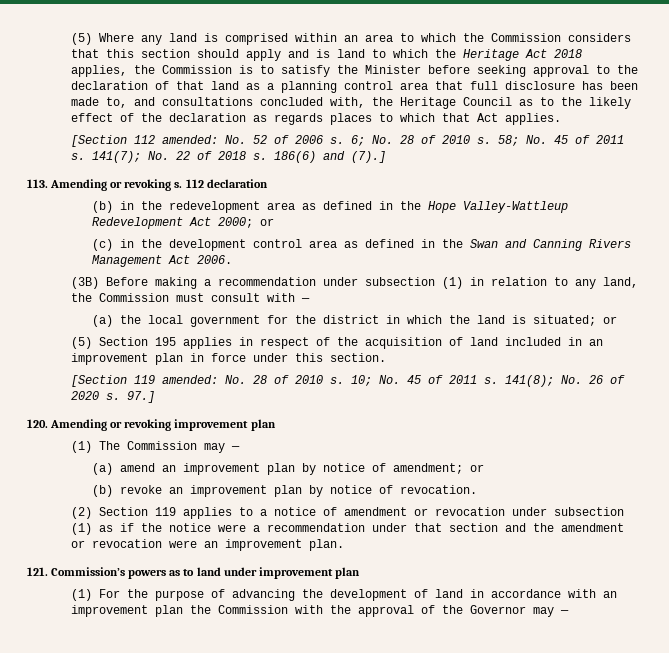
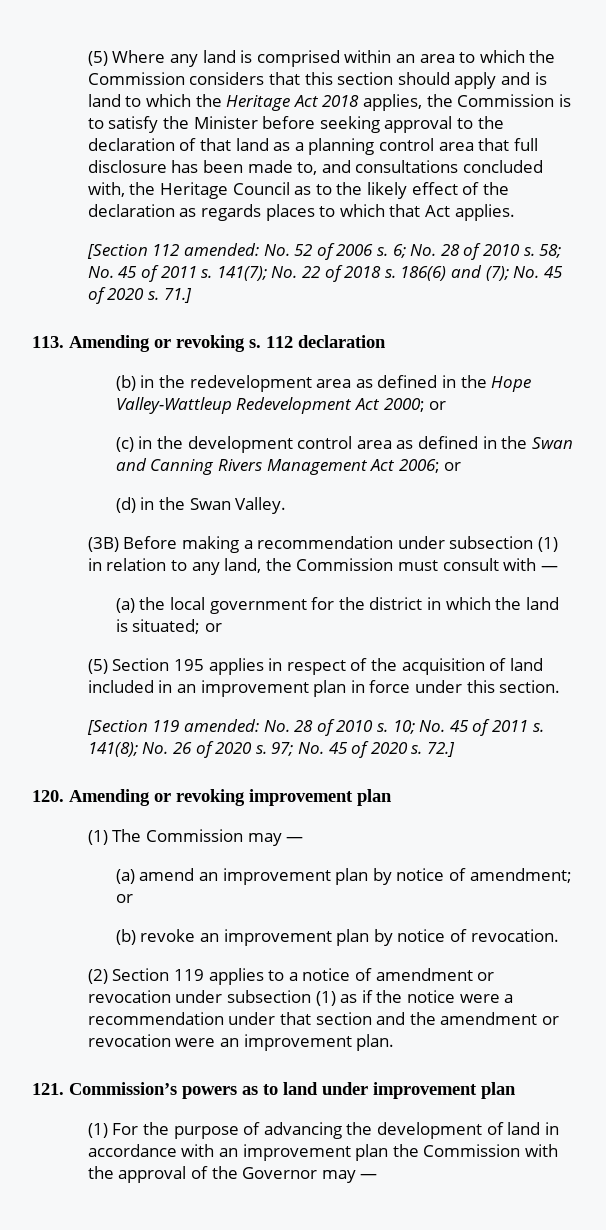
- 186(6) and (7).]
+ 186(6) and (7); No. 45 of 2020 s. 71.]
- (c) in the development control area as defined in the Swan and Canning Rivers Management Act 2006.
+ (c) in the development control area as defined in the Swan and Canning Rivers Management Act 2006; or
+ (d) in the Swan Valley.
- 97.]
+ 97; No. 45 of 2020 s. 72.]

